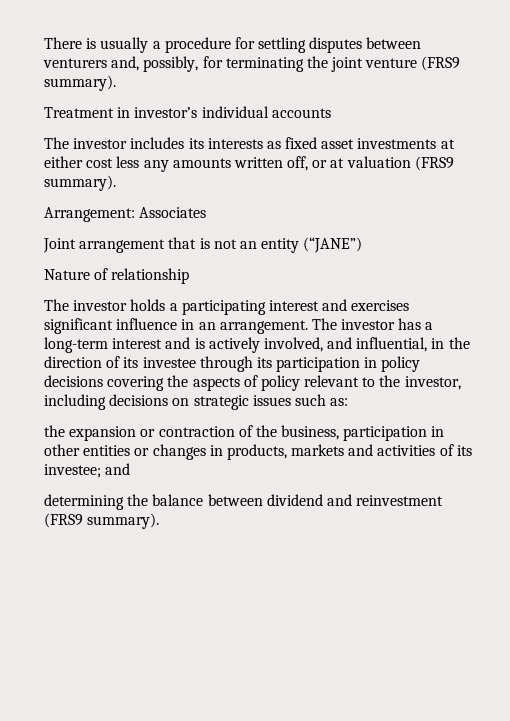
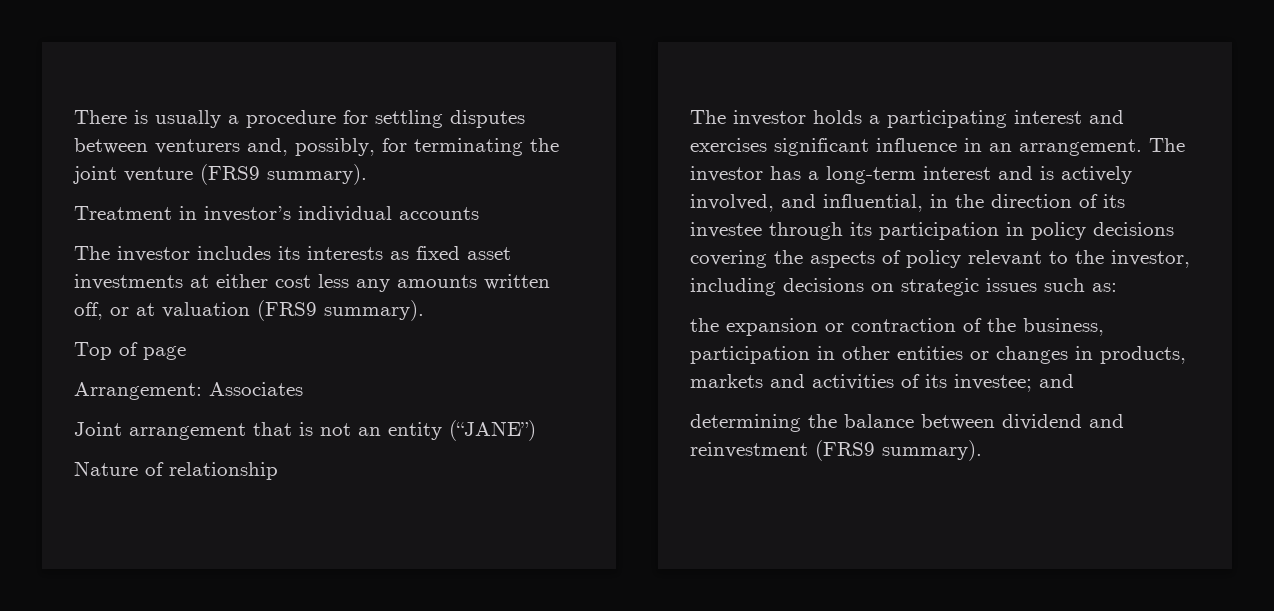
+ Top of page

